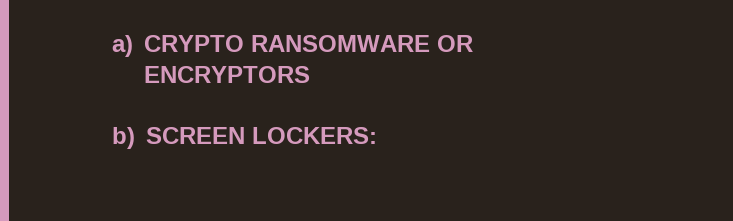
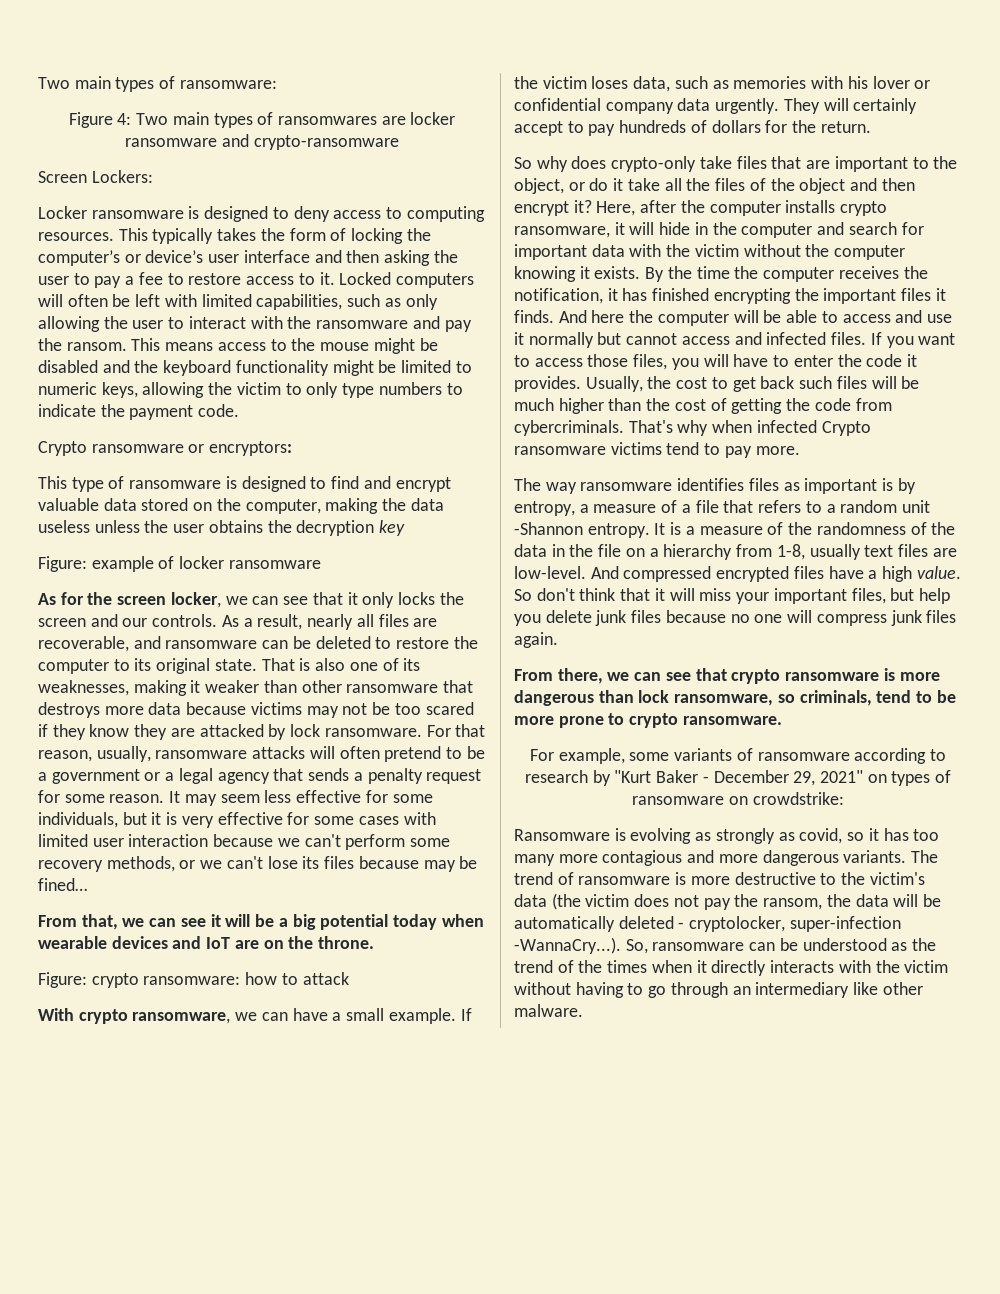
- a) CRYPTO RANSOMWARE OR ENCRYPTORS
- b) SCREEN LOCKERS:
+ Two main types of ransomware:
+ Figure 4: Two main types of ransomwares are locker ransomware and crypto-ransomware
+ Screen Lockers:
+ Locker ransomware is designed to deny access to computing resources. This typically takes the form of locking the computer’s or device’s user interface and then asking the user to pay a fee to restore access to it. Locked computers will often be left with limited capabilities, such as only allowing the user to interact with the ransomware and pay the ransom. This means access to the mouse might be disabled and the keyboard functionality might be limited to numeric keys, allowing the victim to only type numbers to indicate the payment code.
+ Crypto ransomware or encryptors:
+ This type of ransomware is designed to find and encrypt valuable data stored on the computer, making the data useless unless the user obtains the decryption key
+ Figure: example of locker ransomware
+ As for the screen locker, we can see that it only locks the screen and our controls. As a result, nearly all files are recoverable, and ransomware can be deleted to restore the computer to its original state. That is also one of its weaknesses, making it weaker than other ransomware that destroys more data because victims may not be too scared if they know they are attacked by lock ransomware. For that reason, usually, ransomware attacks will often pretend to be a government or a legal agency that sends a penalty request for some reason. It may seem less effective for some individuals, but it is very effective for some cases with limited user interaction because we can't perform some recovery methods, or we can't lose its files because may be fined…
+ From that, we can see it will be a big potential today when wearable devices and IoT are on the throne.
+ Figure: crypto ransomware: how to attack
+ With crypto ransomware, we can have a small example. If the victim loses data, such as memories with his lover or confidential company data urgently. They will certainly accept to pay hundreds of dollars for the return.
+ So why does crypto-only take files that are important to the object, or do it take all the files of the object and then encrypt it? Here, after the computer installs crypto ransomware, it will hide in the computer and search for important data with the victim without the computer knowing it exists. By the time the computer receives the notification, it has finished encrypting the important files it finds. And here the computer will be able to access and use it normally but cannot access and infected files. If you want to access those files, you will have to enter the code it provides. Usually, the cost to get back such files will be much higher than the cost of getting the code from cybercriminals. That's why when infected Crypto ransomware victims tend to pay more.
+ The way ransomware identifies files as important is by entropy, a measure of a file that refers to a random unit -Shannon entropy. It is a measure of the randomness of the data in the file on a hierarchy from 1-8, usually text files are low-level. And compressed encrypted files have a high value. So don't think that it will miss your important files, but help you delete junk files because no one will compress junk files again.
+ From there, we can see that crypto ransomware is more dangerous than lock ransomware, so criminals, tend to be more prone to crypto ransomware.
+ For example, some variants of ransomware according to research by "Kurt Baker - December 29, 2021" on types of ransomware on crowdstrike:
+ Ransomware is evolving as strongly as covid, so it has too many more contagious and more dangerous variants. The trend of ransomware is more destructive to the victim's data (the victim does not pay the ransom, the data will be automatically deleted - cryptolocker, super-infection -WannaCry...). So, ransomware can be understood as the trend of the times when it directly interacts with the victim without having to go through an intermediary like other malware.

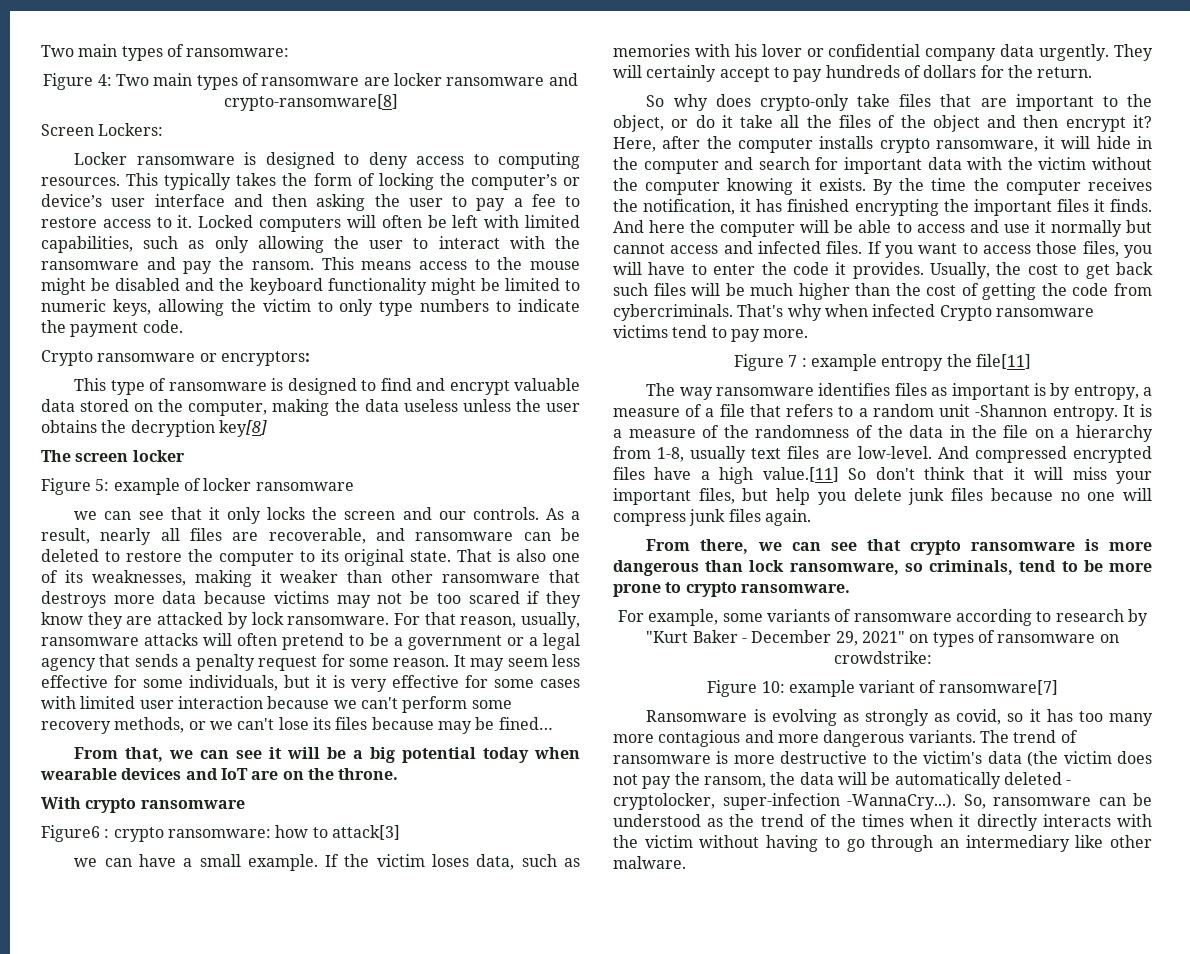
- Figure 4: Two main types of ransomwares are locker ransomware and crypto-ransomware
+ Figure 4: Two main types of ransomware are locker ransomware and crypto-ransomware[8]
- This type of ransomware is designed to find and encrypt valuable data stored on the computer, making the data useless unless the user obtains the decryption key
- Figure: example of locker ransomware
+ This type of ransomware is designed to find and encrypt valuable data stored on the computer, making the data useless unless the user obtains the decryption key[8]
+ The screen locker
+ Figure 5: example of locker ransomware
- As for the screen locker, we can see that it only locks the screen and our controls.
+ we can see that it only locks the screen and our controls.
- Figure: crypto ransomware: how to attack
- With crypto ransomware, we can have a small example.
+ With crypto ransomware
+ Figure6 : crypto ransomware: how to attack[3]
+ we can have a small example.
+ Figure 7 : example entropy the file[11]
- And compressed encrypted files have a high value. So don't think that it will miss your important files, but help you delete junk files because no one will compress junk files again.
+ And compressed encrypted files have a high value.[11] So don't think that it will miss your important files, but help you delete junk files because no one will compress junk files again.
+ Figure 10: example variant of ransomware[7]

